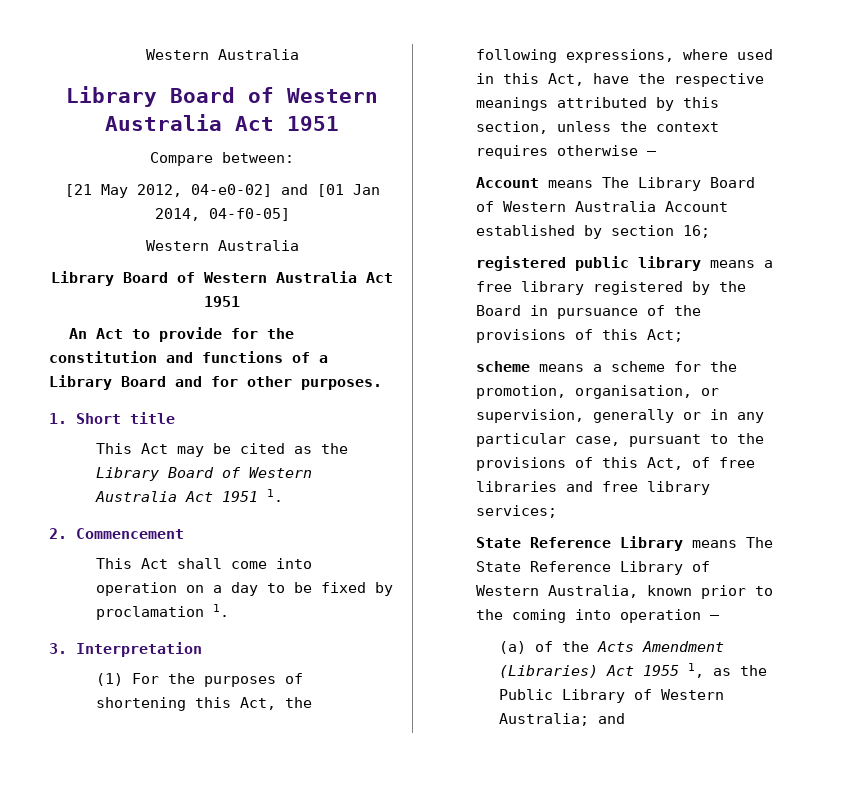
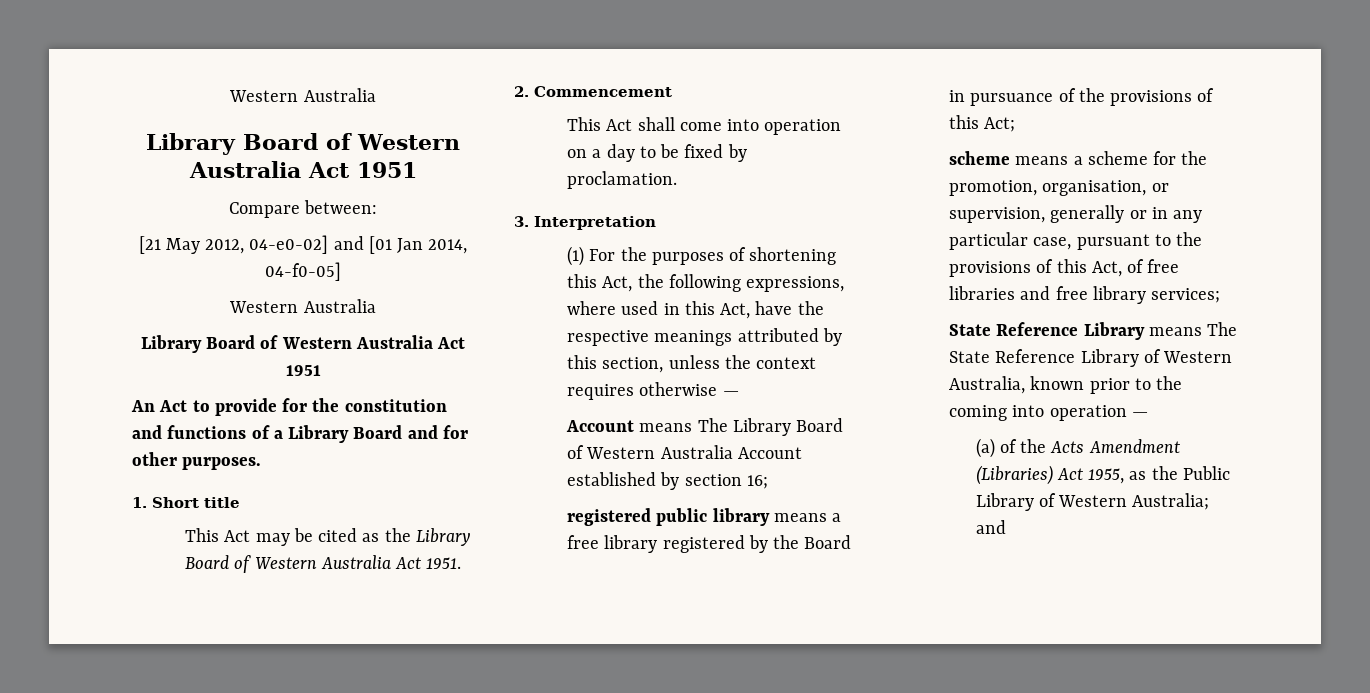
- This Act may be cited as the Library Board of Western Australia Act 1951 1.
+ This Act may be cited as the Library Board of Western Australia Act 1951.
- This Act shall come into operation on a day to be fixed by proclamation 1.
+ This Act shall come into operation on a day to be fixed by proclamation.
- (a) of the Acts Amendment (Libraries) Act 1955 1, as the Public Library of Western Australia; and
+ (a) of the Acts Amendment (Libraries) Act 1955, as the Public Library of Western Australia; and

